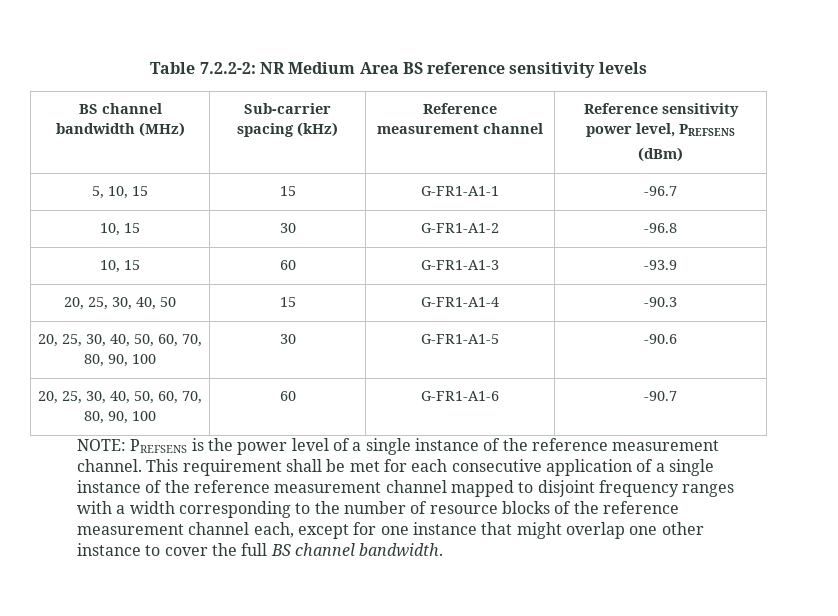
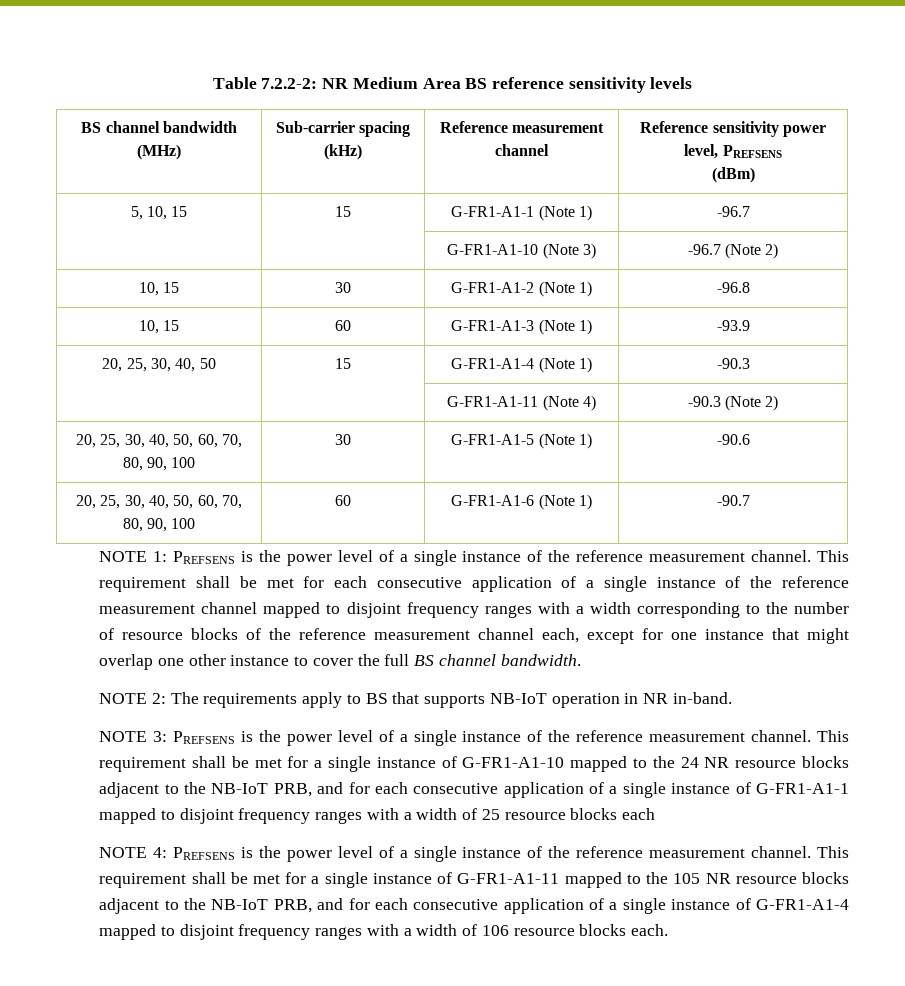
- 5, 10, 15 | 15 | G-FR1-A1-1 | -96.7
+ 5, 10, 15 | 15 | G-FR1-A1-1 (Note 1) | -96.7
+ | | G-FR1-A1-10 (Note 3) | -96.7 (Note 2)
- 10, 15 | 30 | G-FR1-A1-2 | -96.8
+ 10, 15 | 30 | G-FR1-A1-2 (Note 1) | -96.8
- 10, 15 | 60 | G-FR1-A1-3 | -93.9
+ 10, 15 | 60 | G-FR1-A1-3 (Note 1) | -93.9
- 20, 25, 30, 40, 50 | 15 | G-FR1-A1-4 | -90.3
+ 20, 25, 30, 40, 50 | 15 | G-FR1-A1-4 (Note 1) | -90.3
+ | | G-FR1-A1-11 (Note 4) | -90.3 (Note 2)
- 20, 25, 30, 40, 50, 60, 70, 80, 90, 100 | 30 | G-FR1-A1-5 | -90.6
+ 20, 25, 30, 40, 50, 60, 70, 80, 90, 100 | 30 | G-FR1-A1-5 (Note 1) | -90.6
- 20, 25, 30, 40, 50, 60, 70, 80, 90, 100 | 60 | G-FR1-A1-6 | -90.7
+ 20, 25, 30, 40, 50, 60, 70, 80, 90, 100 | 60 | G-FR1-A1-6 (Note 1) | -90.7
- NOTE: PREFSENS is the power level of a single instance of the reference measurement channel.
+ NOTE 1: PREFSENS is the power level of a single instance of the reference measurement channel.
+ NOTE 2: The requirements apply to BS that supports NB-IoT operation in NR in-band.
+ NOTE 3: PREFSENS is the power level of a single instance of the reference measurement channel. This requirement shall be met for a single instance of G-FR1-A1-10 mapped to the 24 NR resource blocks adjacent to the NB-IoT PRB, and for each consecutive application of a single instance of G-FR1-A1-1 mapped to disjoint frequency ranges with a width of 25 resource blocks each
+ NOTE 4: PREFSENS is the power level of a single instance of the reference measurement channel. This requirement shall be met for a single instance of G-FR1-A1-11 mapped to the 105 NR resource blocks adjacent to the NB-IoT PRB, and for each consecutive application of a single instance of G-FR1-A1-4 mapped to disjoint frequency ranges with a width of 106 resource blocks each.

